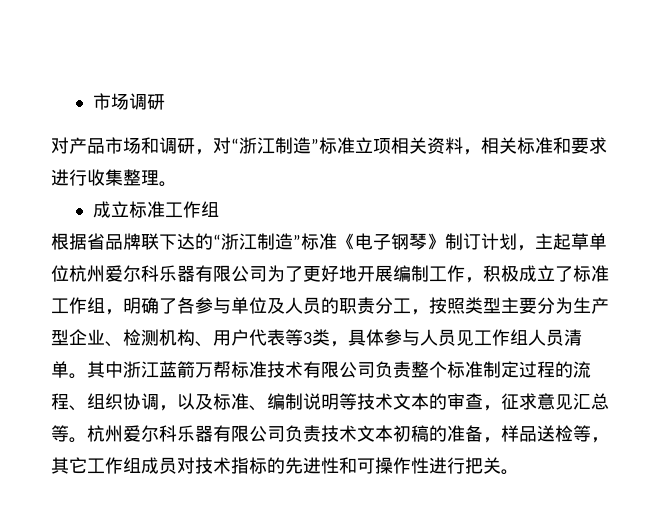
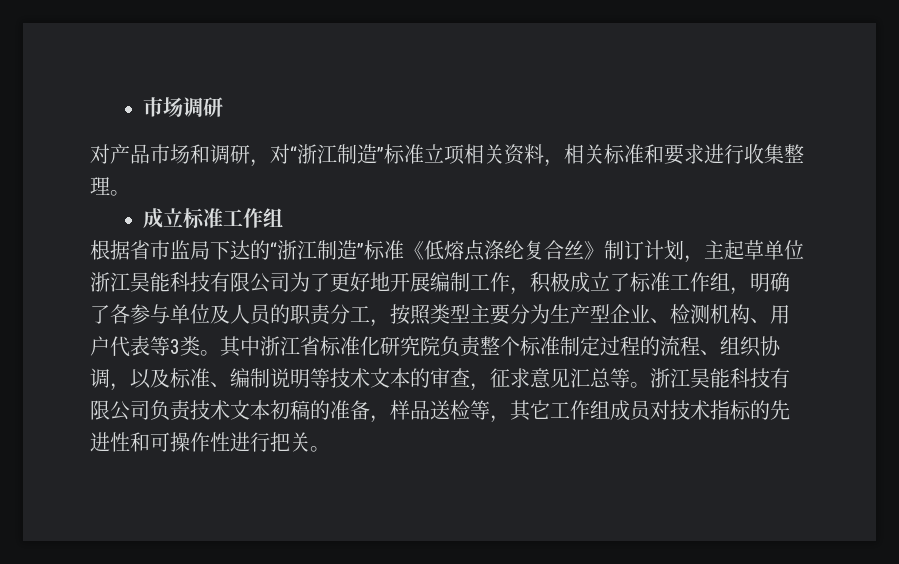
- 根据省品牌联下达的“浙江制造”标准《电子钢琴》制订计划，主起草单位杭州爱尔科乐器有限公司为了更好地开展编制工作，积极成立了标准工作组，明确了各参与单位及人员的职责分工，按照类型主要分为生产型企业、检测机构、用户代表等3类，具体参与人员见工作组人员清单。其中浙江蓝箭万帮标准技术有限公司负责整个标准制定过程的流程、组织协调，以及标准、编制说明等技术文本的审查，征求意见汇总等。
+ 根据省市监局下达的“浙江制造”标准《低熔点涤纶复合丝》制订计划，主起草单位浙江昊能科技有限公司为了更好地开展编制工作，积极成立了标准工作组，明确了各参与单位及人员的职责分工，按照类型主要分为生产型企业、检测机构、用户代表等3类。其中浙江省标准化研究院负责整个标准制定过程的流程、组织协调，以及标准、编制说明等技术文本的审查，征求意见汇总等。
- 杭州爱尔科乐器有限公司负责技术文本初稿的准备，样品送检等，其它工作组成员对技术指标的先进性和可操作性进行把关。
+ 浙江昊能科技有限公司负责技术文本初稿的准备，样品送检等，其它工作组成员对技术指标的先进性和可操作性进行把关。

